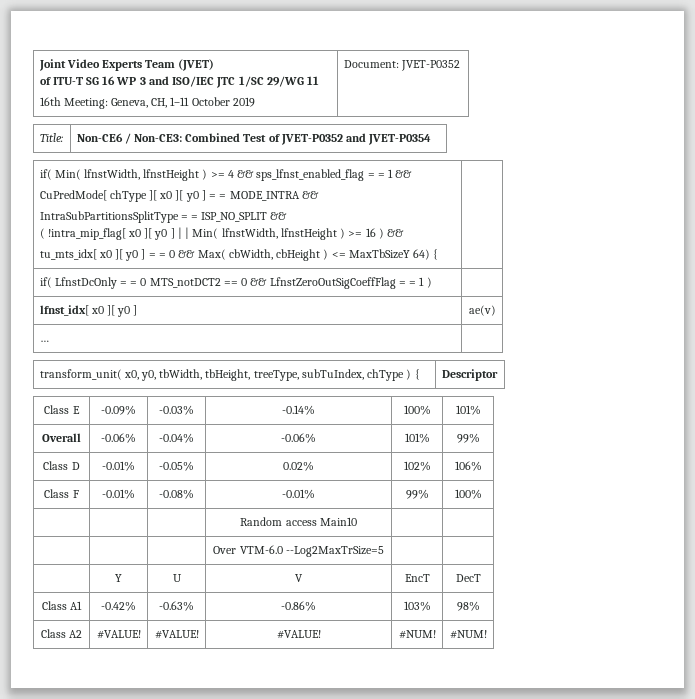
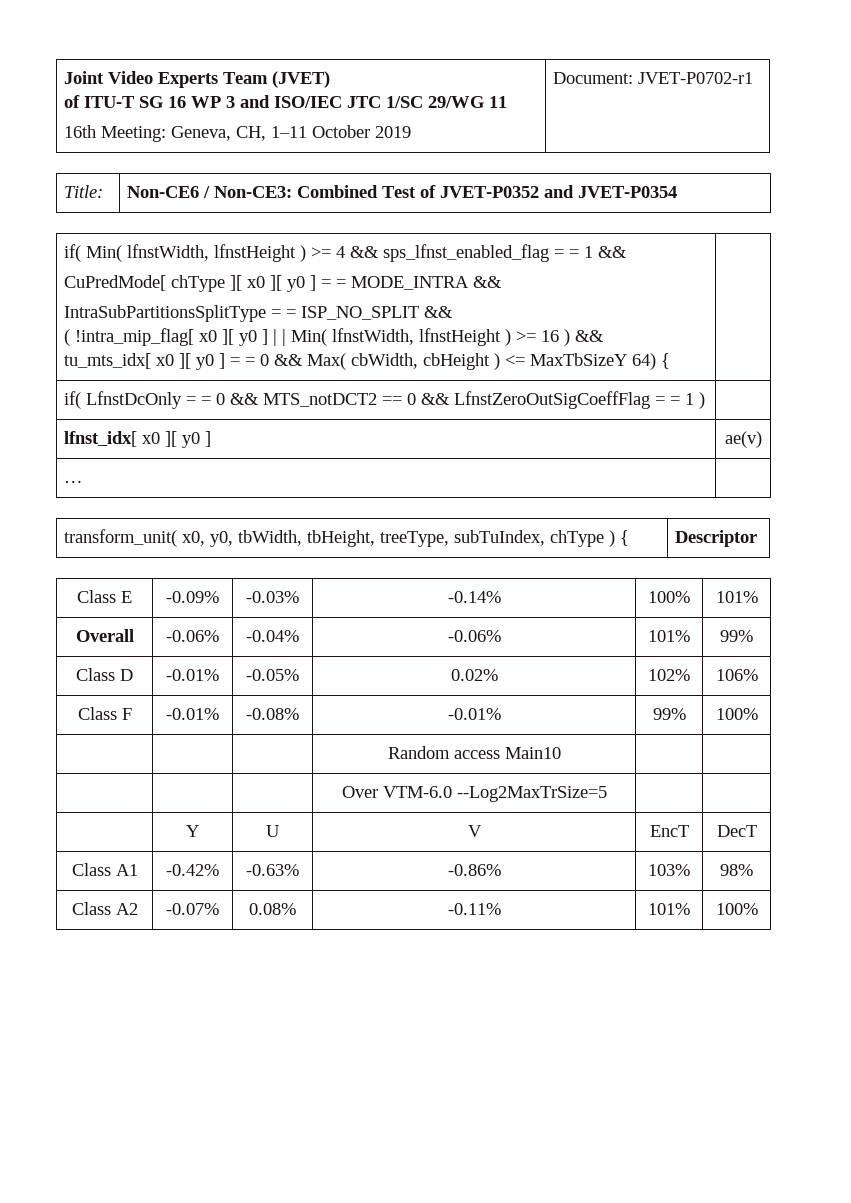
  Joint Video Experts Team (JVET)
  of ITU-T SG 16 WP 3 and ISO/IEC JTC 1/SC 29/WG 11
- 16th Meeting: Geneva, CH, 1–11 October 2019 | Document: JVET-P0352
+ 16th Meeting: Geneva, CH, 1–11 October 2019 | Document: JVET-P0702-r1
- if( LfnstDcOnly = = 0 MTS_notDCT2 == 0 && LfnstZeroOutSigCoeffFlag = = 1 ) |
+ if( LfnstDcOnly = = 0 && MTS_notDCT2 == 0 && LfnstZeroOutSigCoeffFlag = = 1 ) |
- Class A2 | #VALUE! | #VALUE! | #VALUE! | #NUM! | #NUM!
+ Class A2 | -0.07% | 0.08% | -0.11% | 101% | 100%

